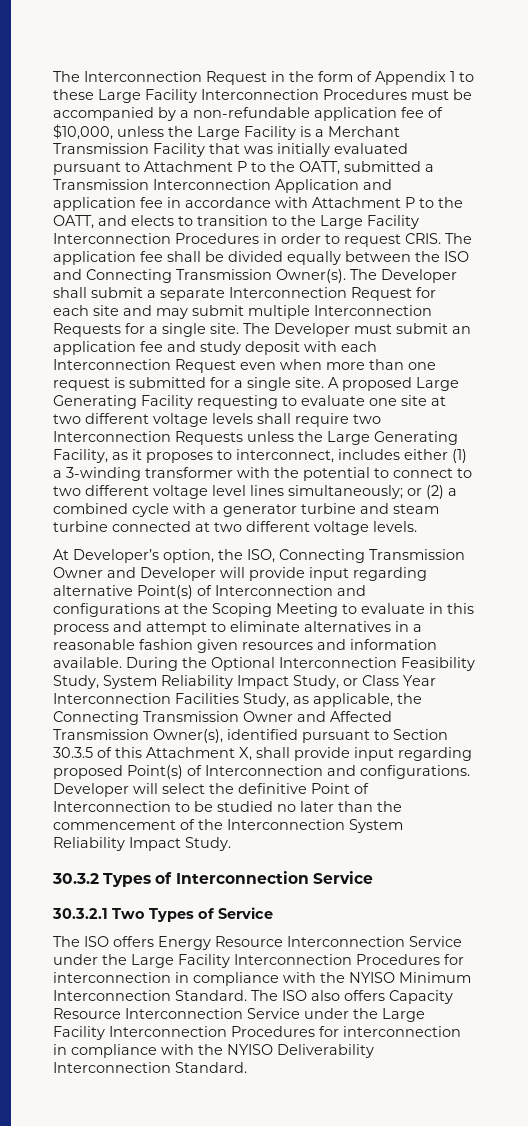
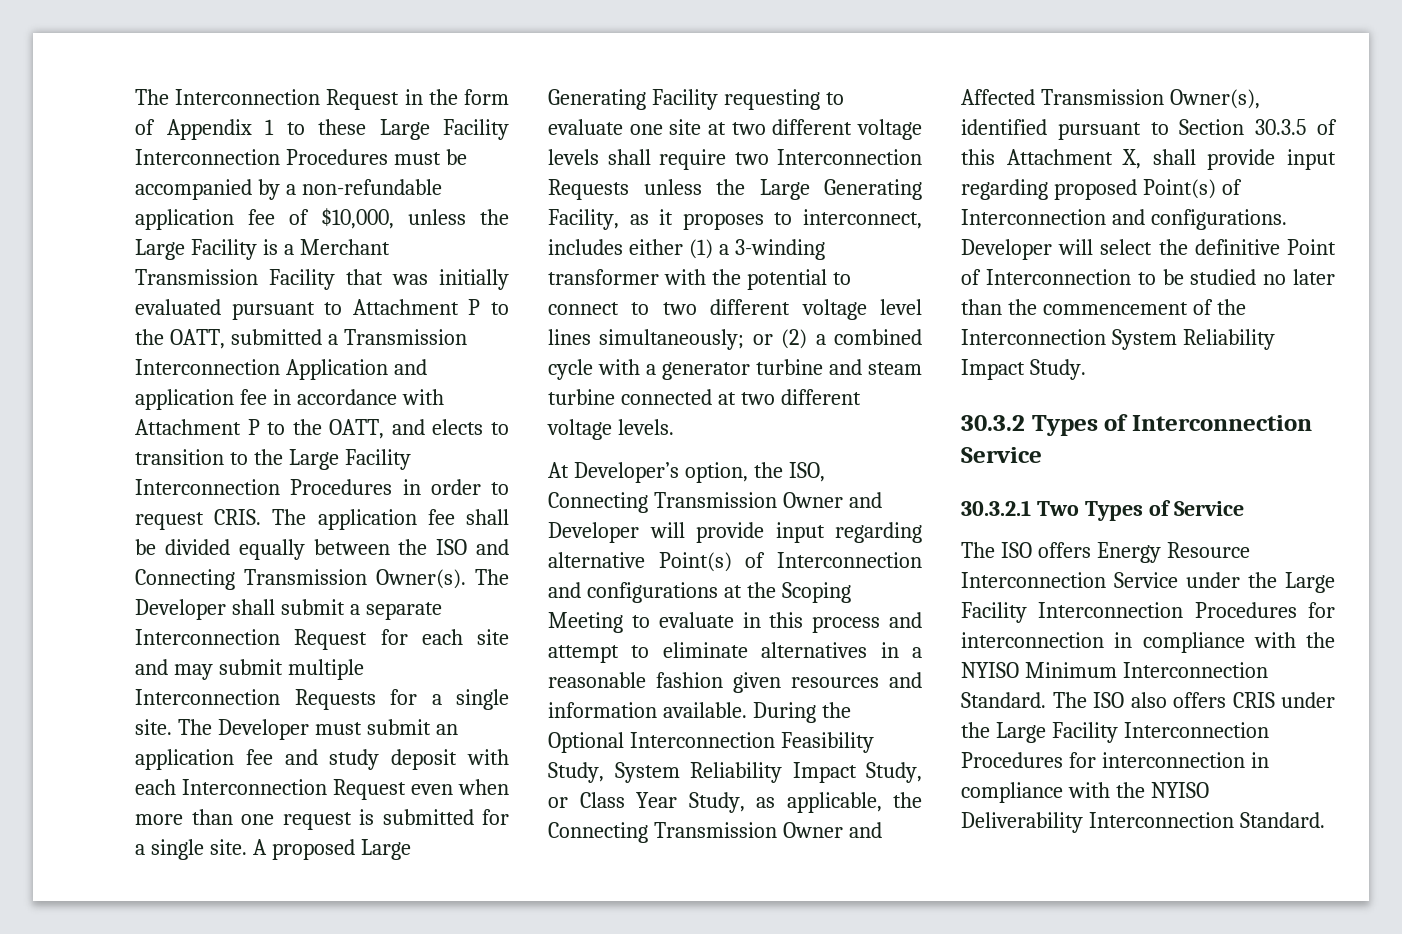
- During the Optional Interconnection Feasibility Study, System Reliability Impact Study, or Class Year Interconnection Facilities Study, as applicable, the Connecting Transmission Owner and Affected Transmission Owner(s), identified pursuant to Section 30.3.5 of this Attachment X, shall provide input regarding proposed Point(s) of Interconnection and configurations.
+ During the Optional Interconnection Feasibility Study, System Reliability Impact Study, or Class Year Study, as applicable, the Connecting Transmission Owner and Affected Transmission Owner(s), identified pursuant to Section 30.3.5 of this Attachment X, shall provide input regarding proposed Point(s) of Interconnection and configurations.
- The ISO also offers Capacity Resource Interconnection Service under the Large Facility Interconnection Procedures for interconnection in compliance with the NYISO Deliverability Interconnection Standard.
+ The ISO also offers CRIS under the Large Facility Interconnection Procedures for interconnection in compliance with the NYISO Deliverability Interconnection Standard.

